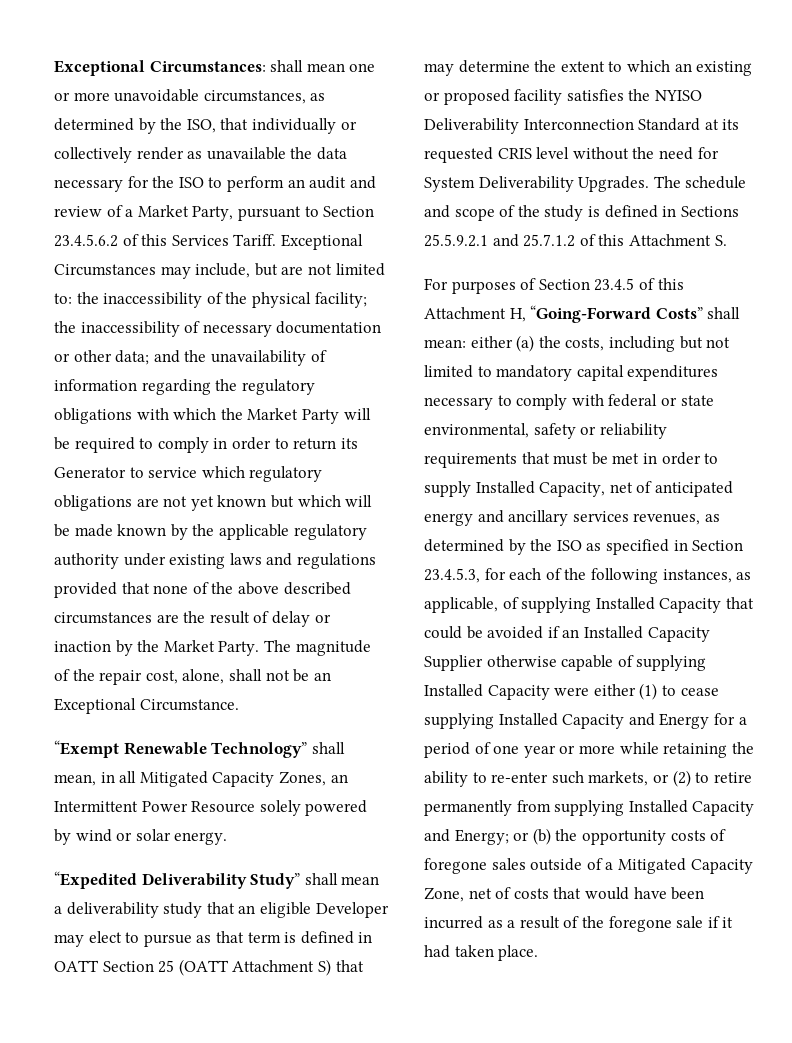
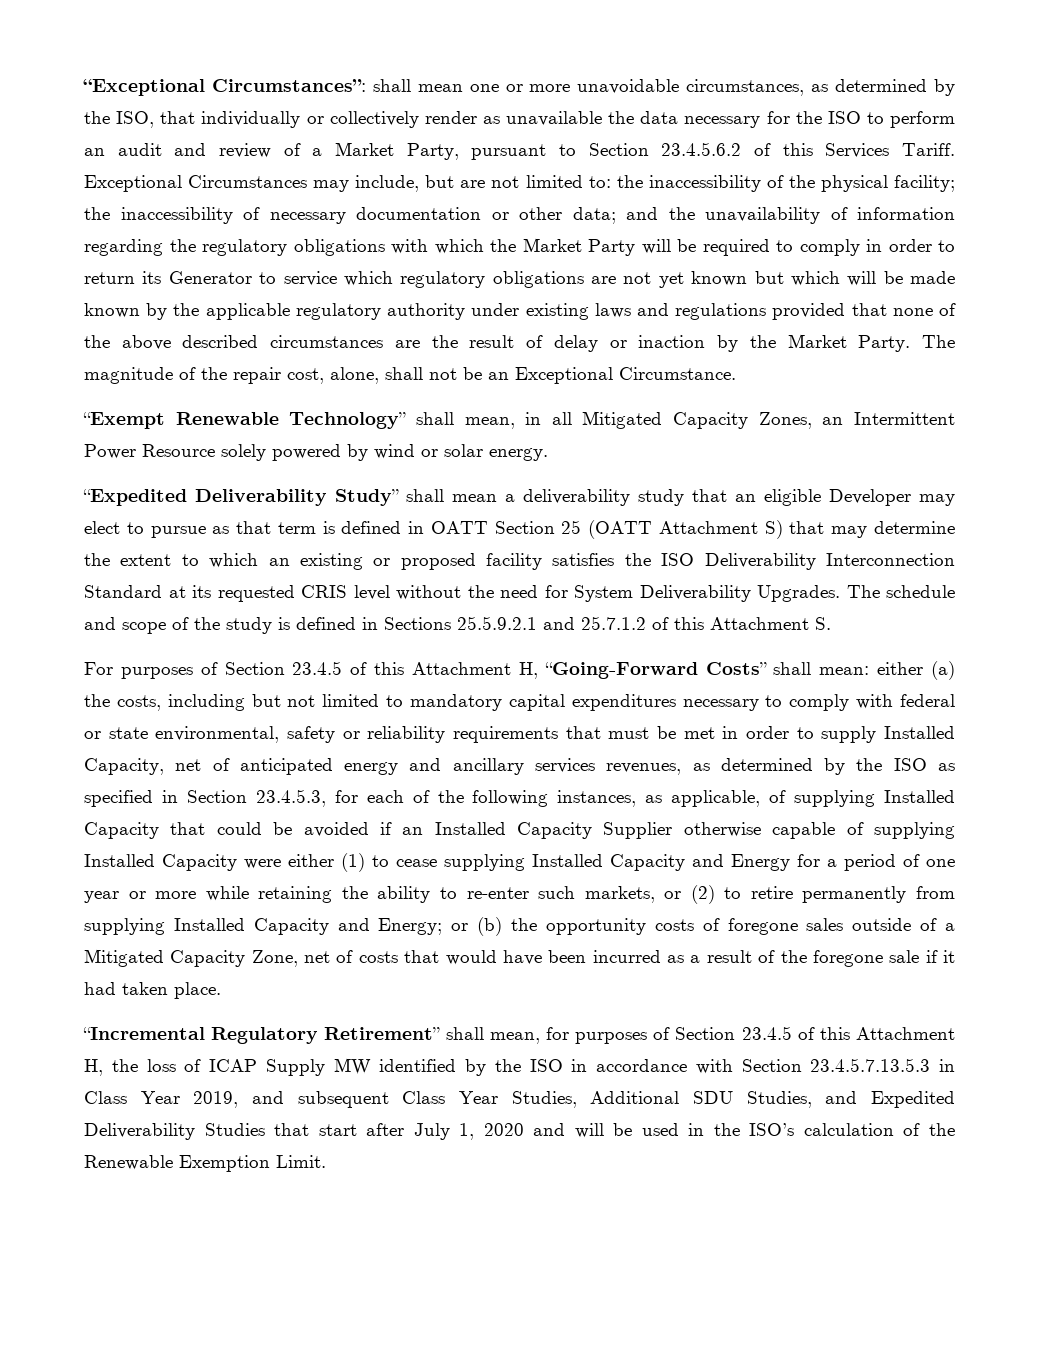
- Exceptional Circumstances: shall mean one or more unavoidable circumstances, as determined by the ISO, that individually or collectively render as unavailable the data necessary for the ISO to perform an audit and review of a Market Party, pursuant to Section 23.4.5.6.2 of this Services Tariff.
+ “Exceptional Circumstances”: shall mean one or more unavoidable circumstances, as determined by the ISO, that individually or collectively render as unavailable the data necessary for the ISO to perform an audit and review of a Market Party, pursuant to Section 23.4.5.6.2 of this Services Tariff.
- “Expedited Deliverability Study” shall mean a deliverability study that an eligible Developer may elect to pursue as that term is defined in OATT Section 25 (OATT Attachment S) that may determine the extent to which an existing or proposed facility satisfies the NYISO Deliverability Interconnection Standard at its requested CRIS level without the need for System Deliverability Upgrades.
+ “Expedited Deliverability Study” shall mean a deliverability study that an eligible Developer may elect to pursue as that term is defined in OATT Section 25 (OATT Attachment S) that may determine the extent to which an existing or proposed facility satisfies the ISO Deliverability Interconnection Standard at its requested CRIS level without the need for System Deliverability Upgrades.
+ “Incremental Regulatory Retirement” shall mean, for purposes of Section 23.4.5 of this Attachment H, the loss of ICAP Supply MW identified by the ISO in accordance with Section 23.4.5.7.13.5.3 in Class Year 2019, and subsequent Class Year Studies, Additional SDU Studies, and Expedited Deliverability Studies that start after July 1, 2020 and will be used in the ISO’s calculation of the Renewable Exemption Limit.

